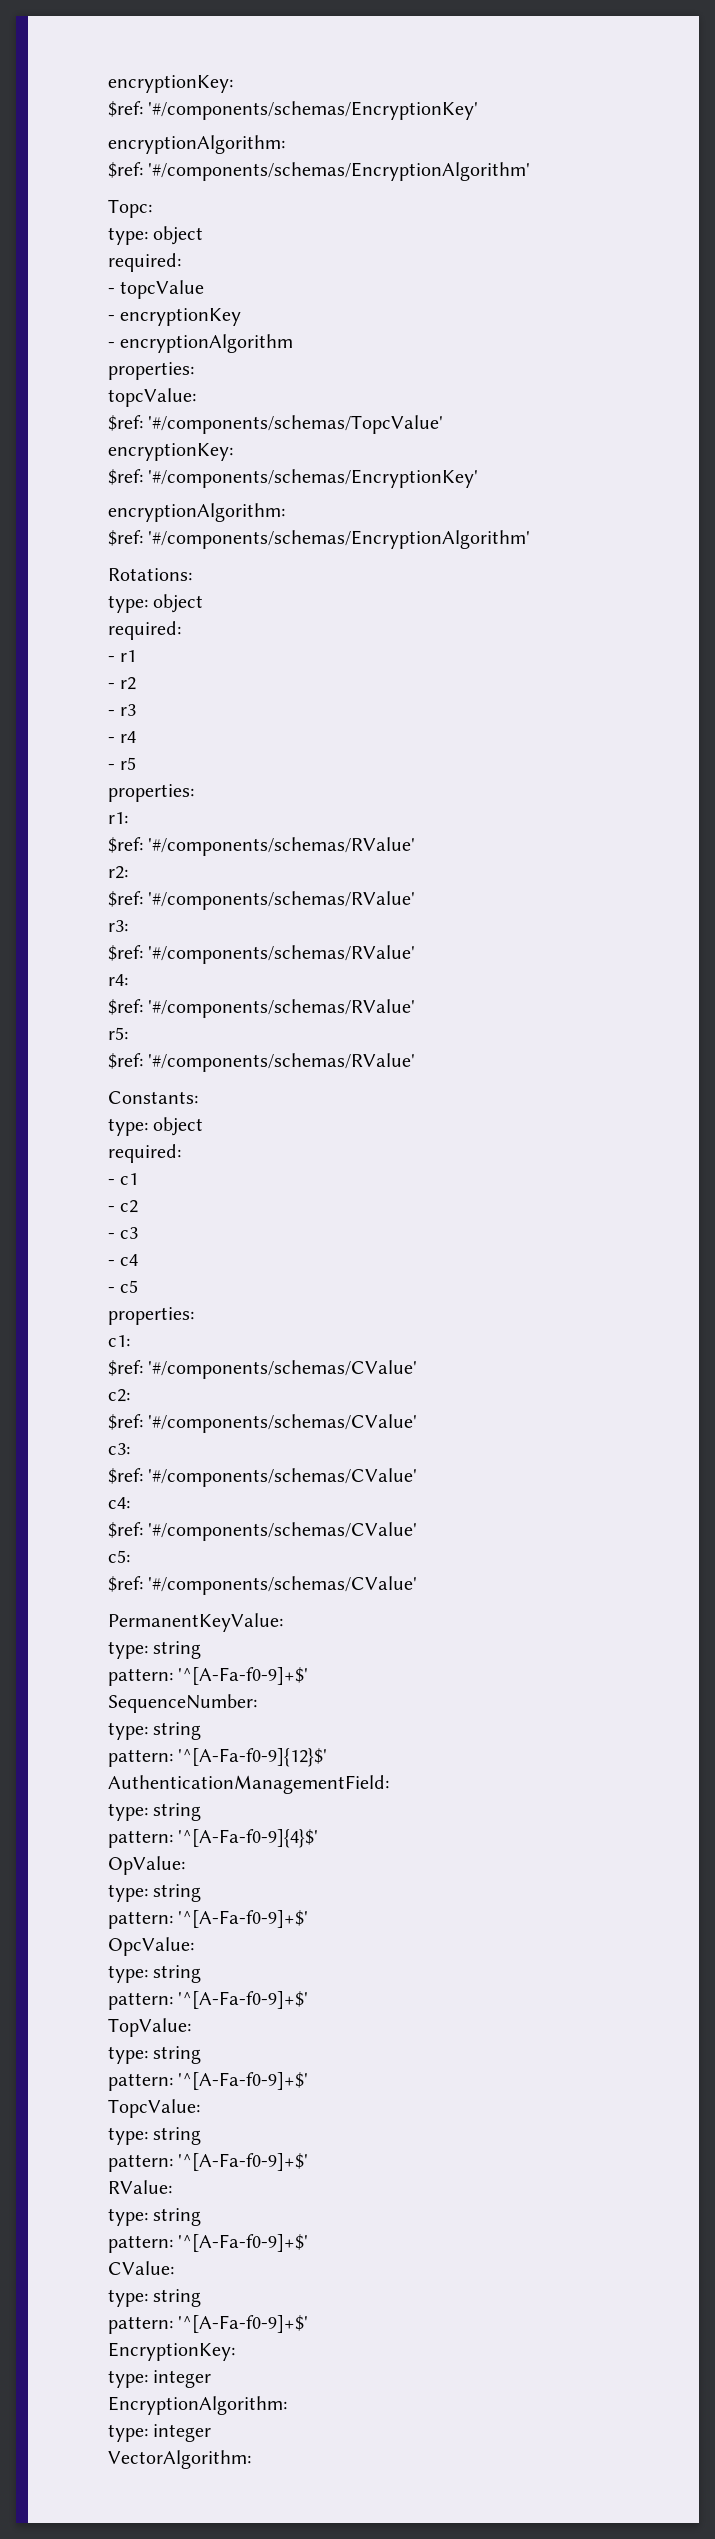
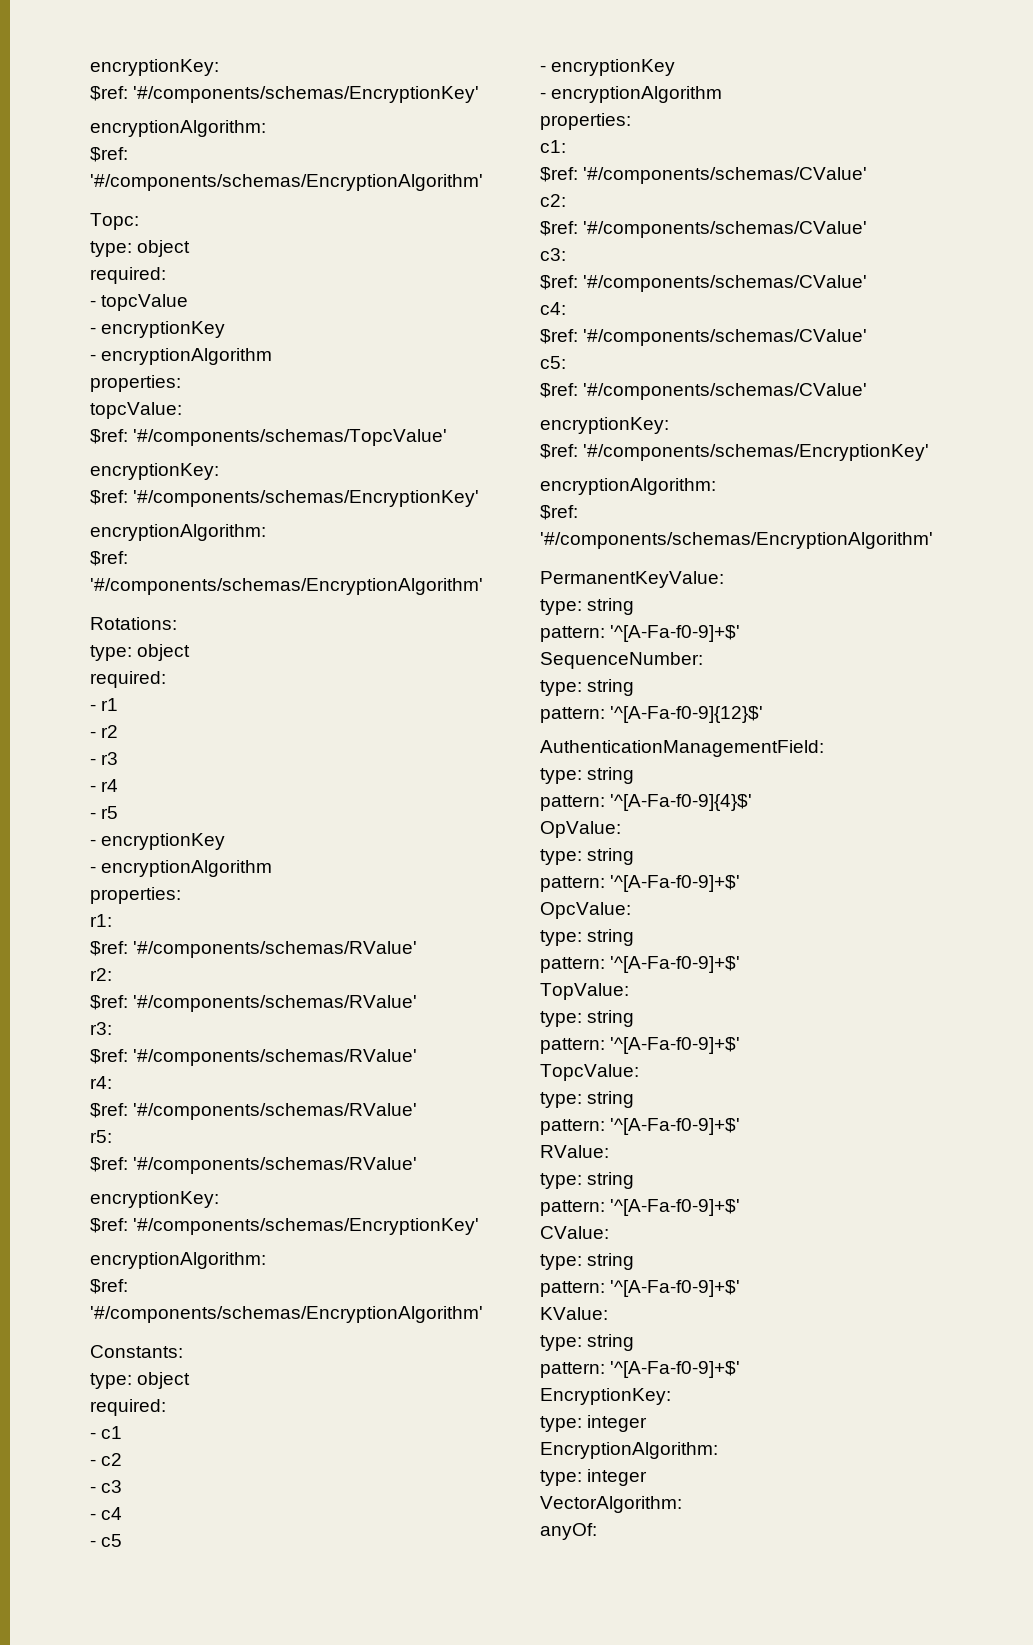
  - r5
+ - encryptionKey
+ - encryptionAlgorithm
  r5:
  $ref: '#/components/schemas/RValue'
+ encryptionKey:
+ $ref: '#/components/schemas/EncryptionKey'
+ encryptionAlgorithm:
+ $ref: '#/components/schemas/EncryptionAlgorithm'
  - c5
+ - encryptionKey
+ - encryptionAlgorithm
  c5:
  $ref: '#/components/schemas/CValue'
+ encryptionKey:
+ $ref: '#/components/schemas/EncryptionKey'
+ encryptionAlgorithm:
+ $ref: '#/components/schemas/EncryptionAlgorithm'
+ KValue:
+ type: string
+ pattern: '^[A-Fa-f0-9]+$'
+ anyOf:

